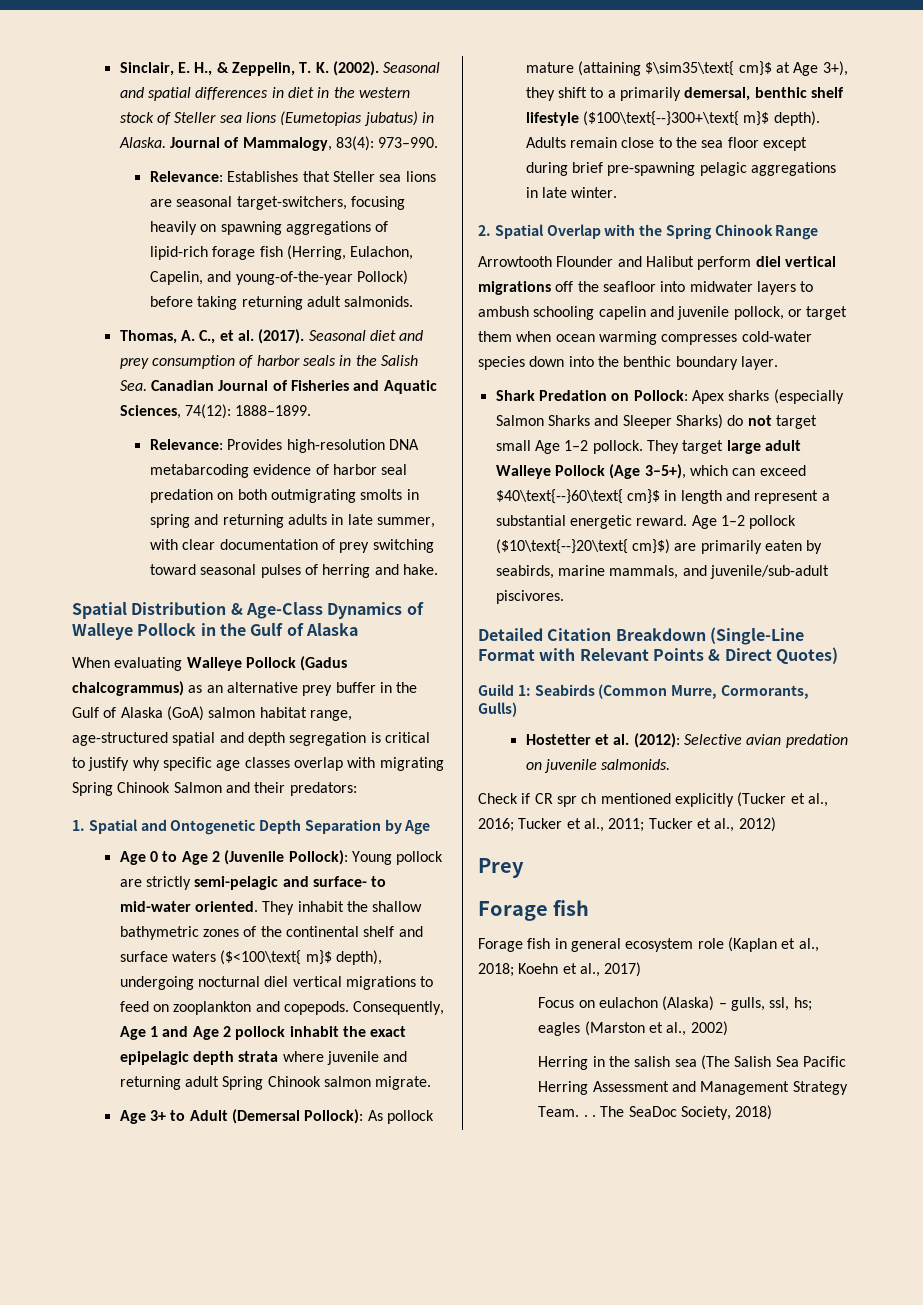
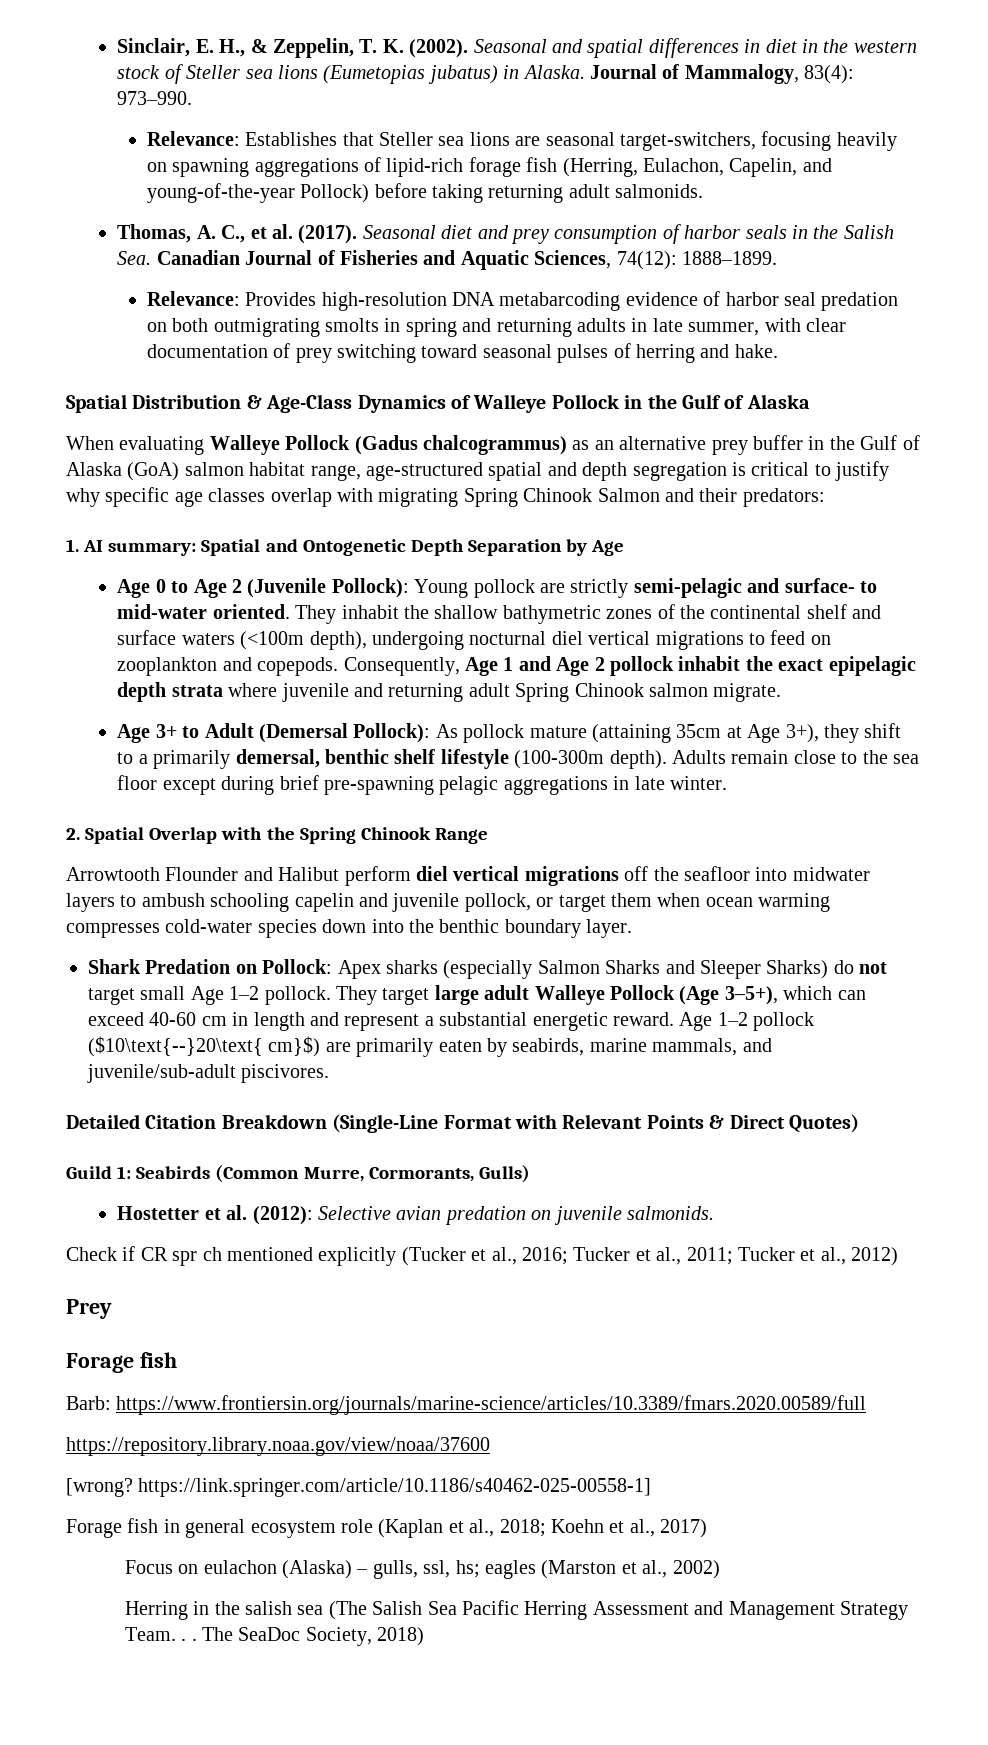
- 1. Spatial and Ontogenetic Depth Separation by Age
+ 1. AI summary: Spatial and Ontogenetic Depth Separation by Age
- They inhabit the shallow bathymetric zones of the continental shelf and surface waters ($<100\text{ m}$ depth), undergoing nocturnal diel vertical migrations to feed on zooplankton and copepods.
+ They inhabit the shallow bathymetric zones of the continental shelf and surface waters (<100m depth), undergoing nocturnal diel vertical migrations to feed on zooplankton and copepods.
- Age 3+ to Adult (Demersal Pollock): As pollock mature (attaining $\sim35\text{ cm}$ at Age 3+), they shift to a primarily demersal, benthic shelf lifestyle ($100\text{--}300+\text{ m}$ depth).
+ Age 3+ to Adult (Demersal Pollock): As pollock mature (attaining 35cm at Age 3+), they shift to a primarily demersal, benthic shelf lifestyle (100-300m depth).
- They target large adult Walleye Pollock (Age 3–5+), which can exceed $40\text{--}60\text{ cm}$ in length and represent a substantial energetic reward.
+ They target large adult Walleye Pollock (Age 3–5+), which can exceed 40-60 cm in length and represent a substantial energetic reward.
+ Barb: https://www.frontiersin.org/journals/marine-science/articles/10.3389/fmars.2020.00589/full
+ https://repository.library.noaa.gov/view/noaa/37600
+ [wrong? https://link.springer.com/article/10.1186/s40462-025-00558-1]

